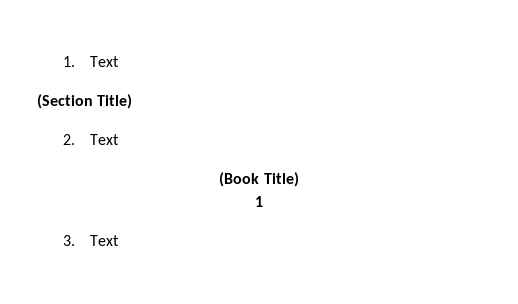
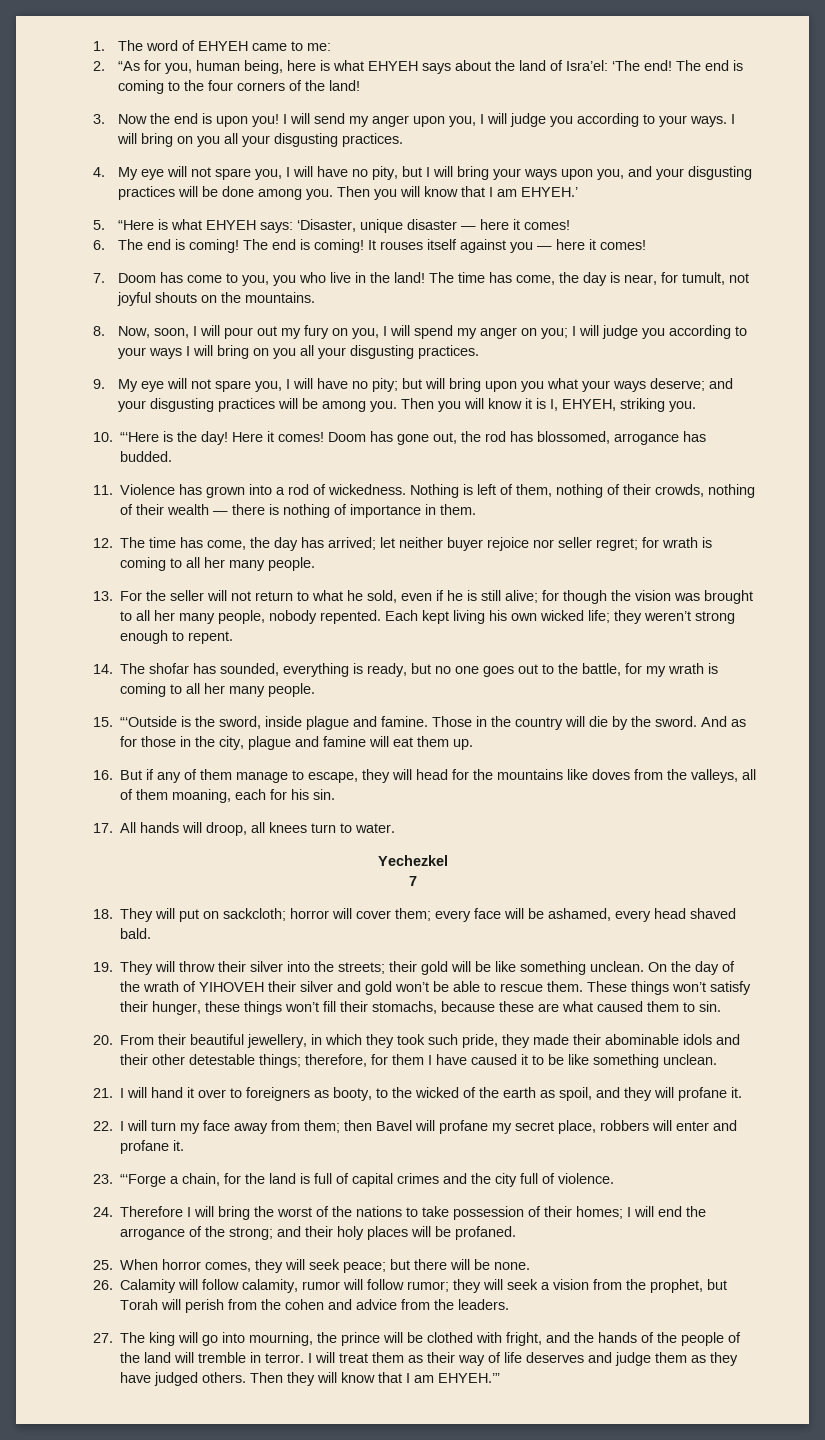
- 1. Text
- (Section Title)
- 2. Text
- (Book Title)
- 1
- 3. Text
+ 1. The word of EHYEH came to me:
+ 2. “As for you, human being, here is what EHYEH says about the land of Isra’el: ‘The end! The end is coming to the four corners of the land!
+ 3. Now the end is upon you! I will send my anger upon you, I will judge you according to your ways. I will bring on you all your disgusting practices.
+ 4. My eye will not spare you, I will have no pity, but I will bring your ways upon you, and your disgusting practices will be done among you. Then you will know that I am EHYEH.’
+ 5. “Here is what EHYEH says: ‘Disaster, unique disaster — here it comes!
+ 6. The end is coming! The end is coming! It rouses itself against you — here it comes!
+ 7. Doom has come to you, you who live in the land! The time has come, the day is near, for tumult, not joyful shouts on the mountains.
+ 8. Now, soon, I will pour out my fury on you, I will spend my anger on you; I will judge you according to your ways I will bring on you all your disgusting practices.
+ 9. My eye will not spare you, I will have no pity; but will bring upon you what your ways deserve; and your disgusting practices will be among you. Then you will know it is I, EHYEH, striking you.
+ 10. “‘Here is the day! Here it comes! Doom has gone out, the rod has blossomed, arrogance has budded.
+ 11. Violence has grown into a rod of wickedness. Nothing is left of them, nothing of their crowds, nothing of their wealth — there is nothing of importance in them.
+ 12. The time has come, the day has arrived; let neither buyer rejoice nor seller regret; for wrath is coming to all her many people.
+ 13. For the seller will not return to what he sold, even if he is still alive; for though the vision was brought to all her many people, nobody repented. Each kept living his own wicked life; they weren’t strong enough to repent.
+ 14. The shofar has sounded, everything is ready, but no one goes out to the battle, for my wrath is coming to all her many people.
+ 15. “‘Outside is the sword, inside plague and famine. Those in the country will die by the sword. And as for those in the city, plague and famine will eat them up.
+ 16. But if any of them manage to escape, they will head for the mountains like doves from the valleys, all of them moaning, each for his sin.
+ 17. All hands will droop, all knees turn to water.
+ Yechezkel
+ 7
+ 18. They will put on sackcloth; horror will cover them; every face will be ashamed, every head shaved bald.
+ 19. They will throw their silver into the streets; their gold will be like something unclean. On the day of the wrath of YIHOVEH their silver and gold won’t be able to rescue them. These things won’t satisfy their hunger, these things won’t fill their stomachs, because these are what caused them to sin.
+ 20. From their beautiful jewellery, in which they took such pride, they made their abominable idols and their other detestable things; therefore, for them I have caused it to be like something unclean.
+ 21. I will hand it over to foreigners as booty, to the wicked of the earth as spoil, and they will profane it.
+ 22. I will turn my face away from them; then Bavel will profane my secret place, robbers will enter and profane it.
+ 23. “‘Forge a chain, for the land is full of capital crimes and the city full of violence.
+ 24. Therefore I will bring the worst of the nations to take possession of their homes; I will end the arrogance of the strong; and their holy places will be profaned.
+ 25. When horror comes, they will seek peace; but there will be none.
+ 26. Calamity will follow calamity, rumor will follow rumor; they will seek a vision from the prophet, but Torah will perish from the cohen and advice from the leaders.
+ 27. The king will go into mourning, the prince will be clothed with fright, and the hands of the people of the land will tremble in terror. I will treat them as their way of life deserves and judge them as they have judged others. Then they will know that I am EHYEH.’”

